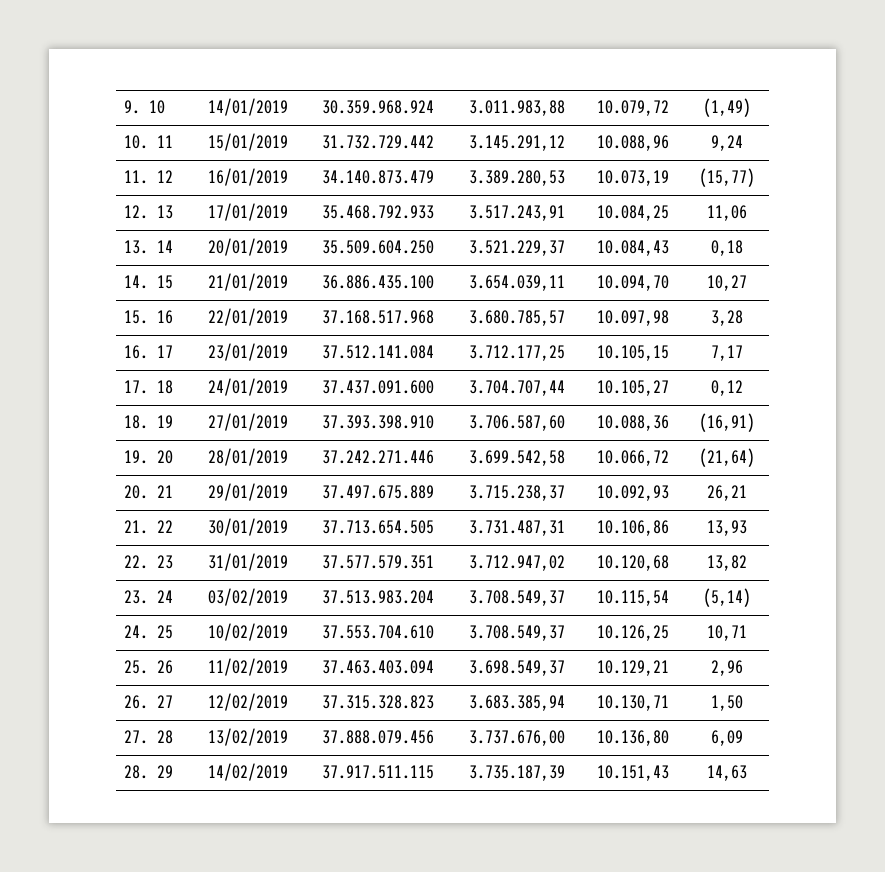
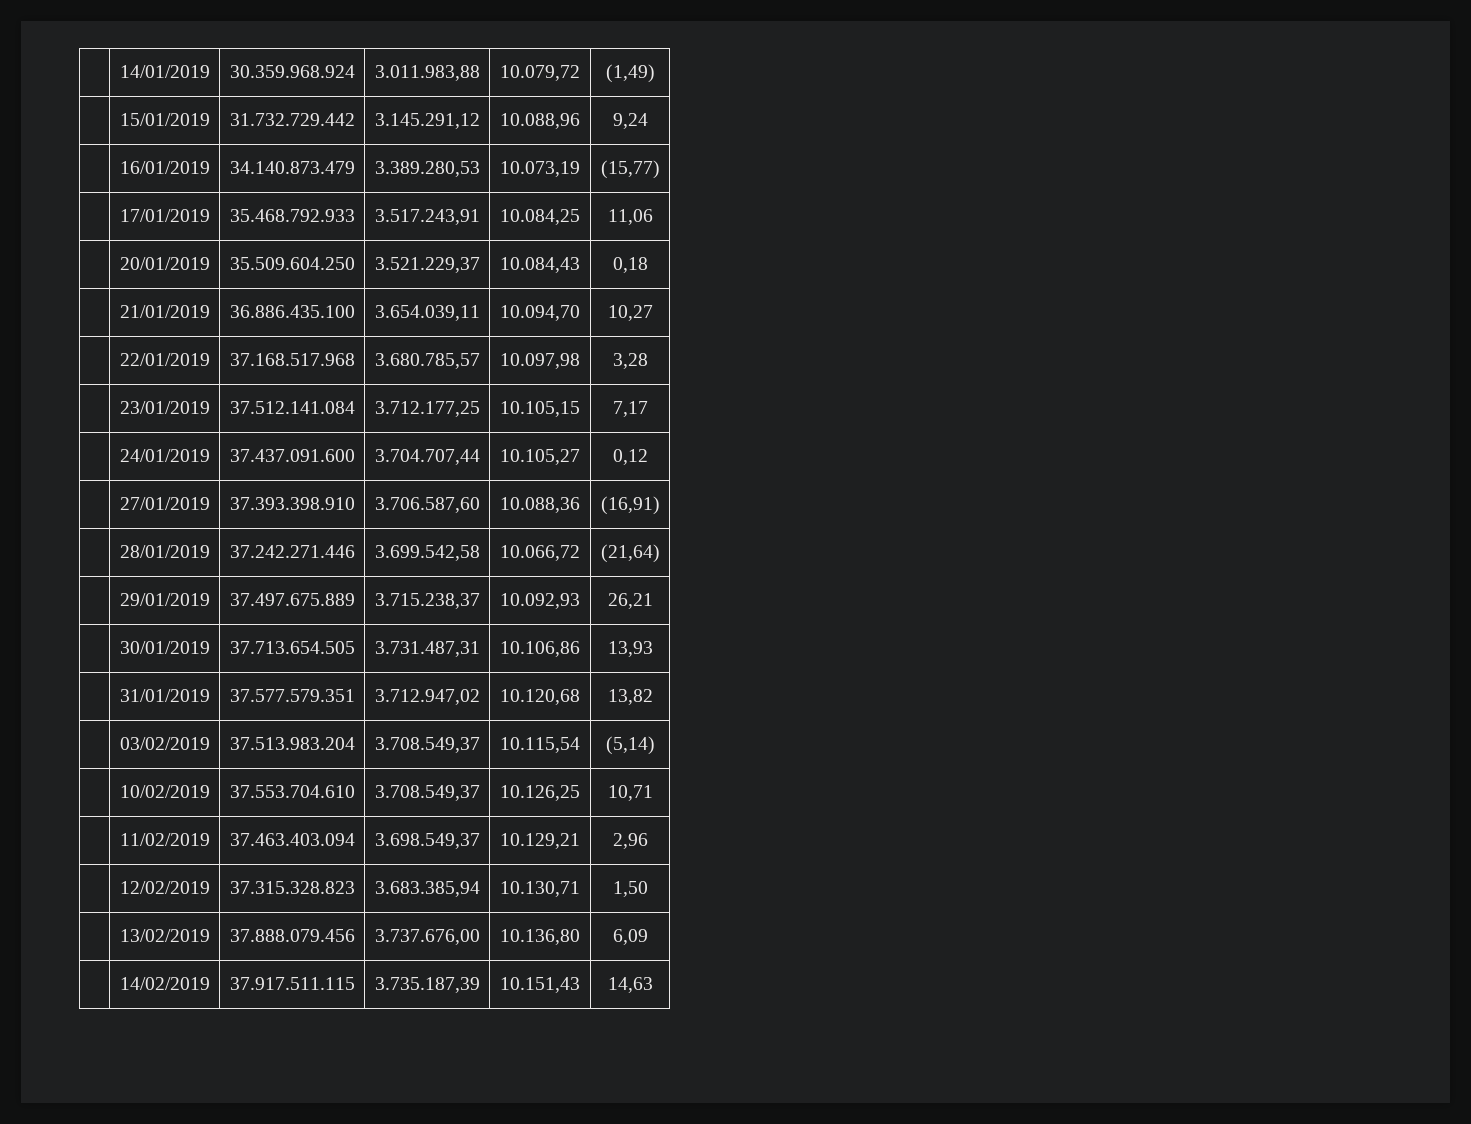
- 9. 10 | 14/01/2019 | 30.359.968.924 | 3.011.983,88 | 10.079,72 | (1,49)
+ | 14/01/2019 | 30.359.968.924 | 3.011.983,88 | 10.079,72 | (1,49)
- 10. 11 | 15/01/2019 | 31.732.729.442 | 3.145.291,12 | 10.088,96 | 9,24
+ | 15/01/2019 | 31.732.729.442 | 3.145.291,12 | 10.088,96 | 9,24
- 11. 12 | 16/01/2019 | 34.140.873.479 | 3.389.280,53 | 10.073,19 | (15,77)
+ | 16/01/2019 | 34.140.873.479 | 3.389.280,53 | 10.073,19 | (15,77)
- 12. 13 | 17/01/2019 | 35.468.792.933 | 3.517.243,91 | 10.084,25 | 11,06
+ | 17/01/2019 | 35.468.792.933 | 3.517.243,91 | 10.084,25 | 11,06
- 13. 14 | 20/01/2019 | 35.509.604.250 | 3.521.229,37 | 10.084,43 | 0,18
+ | 20/01/2019 | 35.509.604.250 | 3.521.229,37 | 10.084,43 | 0,18
- 14. 15 | 21/01/2019 | 36.886.435.100 | 3.654.039,11 | 10.094,70 | 10,27
+ | 21/01/2019 | 36.886.435.100 | 3.654.039,11 | 10.094,70 | 10,27
- 15. 16 | 22/01/2019 | 37.168.517.968 | 3.680.785,57 | 10.097,98 | 3,28
+ | 22/01/2019 | 37.168.517.968 | 3.680.785,57 | 10.097,98 | 3,28
- 16. 17 | 23/01/2019 | 37.512.141.084 | 3.712.177,25 | 10.105,15 | 7,17
+ | 23/01/2019 | 37.512.141.084 | 3.712.177,25 | 10.105,15 | 7,17
- 17. 18 | 24/01/2019 | 37.437.091.600 | 3.704.707,44 | 10.105,27 | 0,12
+ | 24/01/2019 | 37.437.091.600 | 3.704.707,44 | 10.105,27 | 0,12
- 18. 19 | 27/01/2019 | 37.393.398.910 | 3.706.587,60 | 10.088,36 | (16,91)
+ | 27/01/2019 | 37.393.398.910 | 3.706.587,60 | 10.088,36 | (16,91)
- 19. 20 | 28/01/2019 | 37.242.271.446 | 3.699.542,58 | 10.066,72 | (21,64)
+ | 28/01/2019 | 37.242.271.446 | 3.699.542,58 | 10.066,72 | (21,64)
- 20. 21 | 29/01/2019 | 37.497.675.889 | 3.715.238,37 | 10.092,93 | 26,21
+ | 29/01/2019 | 37.497.675.889 | 3.715.238,37 | 10.092,93 | 26,21
- 21. 22 | 30/01/2019 | 37.713.654.505 | 3.731.487,31 | 10.106,86 | 13,93
+ | 30/01/2019 | 37.713.654.505 | 3.731.487,31 | 10.106,86 | 13,93
- 22. 23 | 31/01/2019 | 37.577.579.351 | 3.712.947,02 | 10.120,68 | 13,82
+ | 31/01/2019 | 37.577.579.351 | 3.712.947,02 | 10.120,68 | 13,82
- 23. 24 | 03/02/2019 | 37.513.983.204 | 3.708.549,37 | 10.115,54 | (5,14)
+ | 03/02/2019 | 37.513.983.204 | 3.708.549,37 | 10.115,54 | (5,14)
- 24. 25 | 10/02/2019 | 37.553.704.610 | 3.708.549,37 | 10.126,25 | 10,71
+ | 10/02/2019 | 37.553.704.610 | 3.708.549,37 | 10.126,25 | 10,71
- 25. 26 | 11/02/2019 | 37.463.403.094 | 3.698.549,37 | 10.129,21 | 2,96
+ | 11/02/2019 | 37.463.403.094 | 3.698.549,37 | 10.129,21 | 2,96
- 26. 27 | 12/02/2019 | 37.315.328.823 | 3.683.385,94 | 10.130,71 | 1,50
+ | 12/02/2019 | 37.315.328.823 | 3.683.385,94 | 10.130,71 | 1,50
- 27. 28 | 13/02/2019 | 37.888.079.456 | 3.737.676,00 | 10.136,80 | 6,09
+ | 13/02/2019 | 37.888.079.456 | 3.737.676,00 | 10.136,80 | 6,09
- 28. 29 | 14/02/2019 | 37.917.511.115 | 3.735.187,39 | 10.151,43 | 14,63
+ | 14/02/2019 | 37.917.511.115 | 3.735.187,39 | 10.151,43 | 14,63

